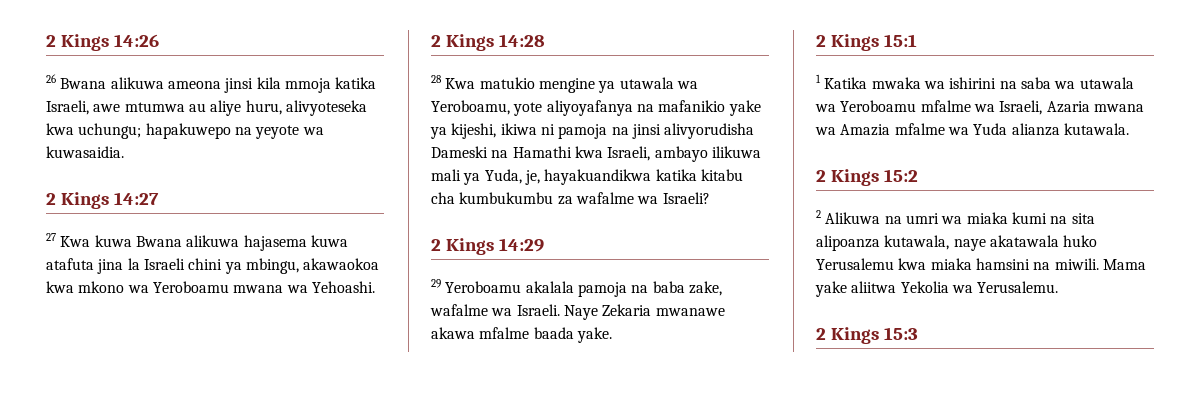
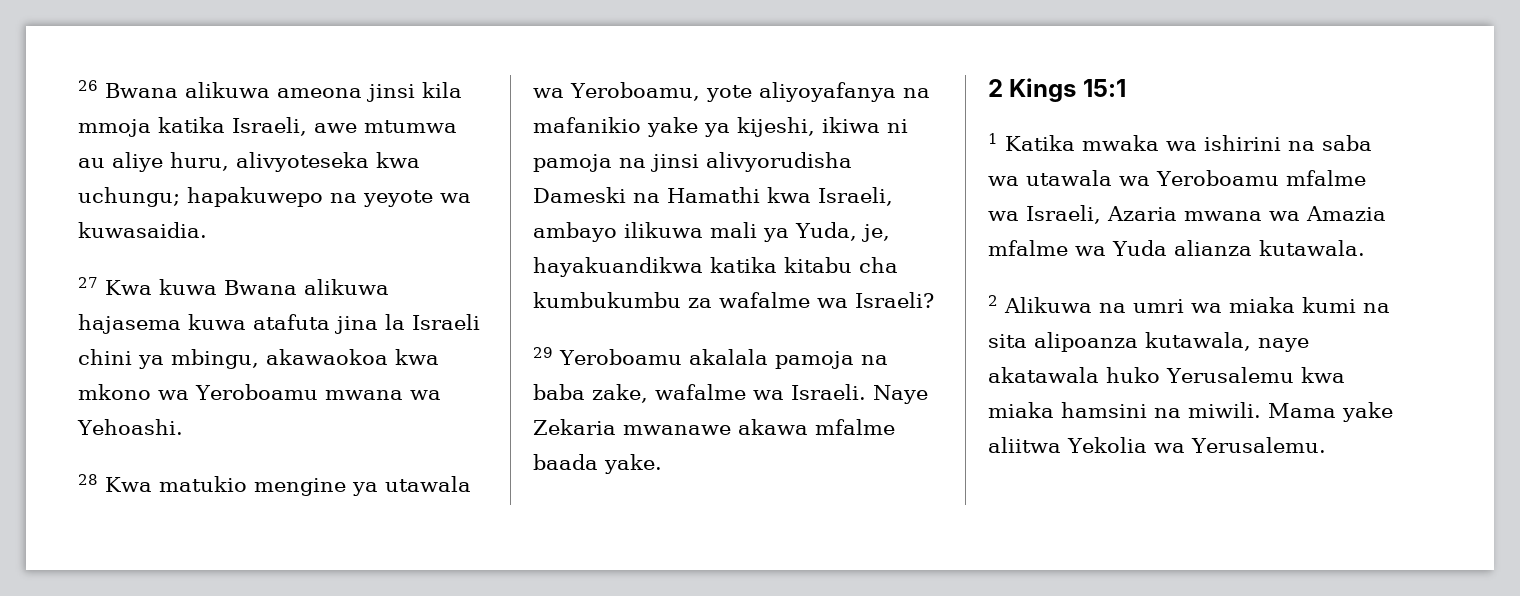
- 2 Kings 14:26
- 2 Kings 14:27
- 2 Kings 14:28
- 2 Kings 14:29
- 2 Kings 15:2
- 2 Kings 15:3

